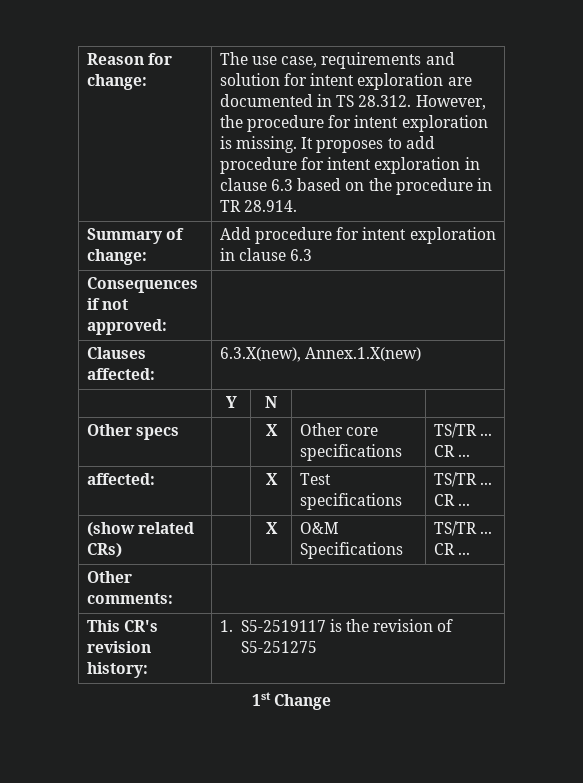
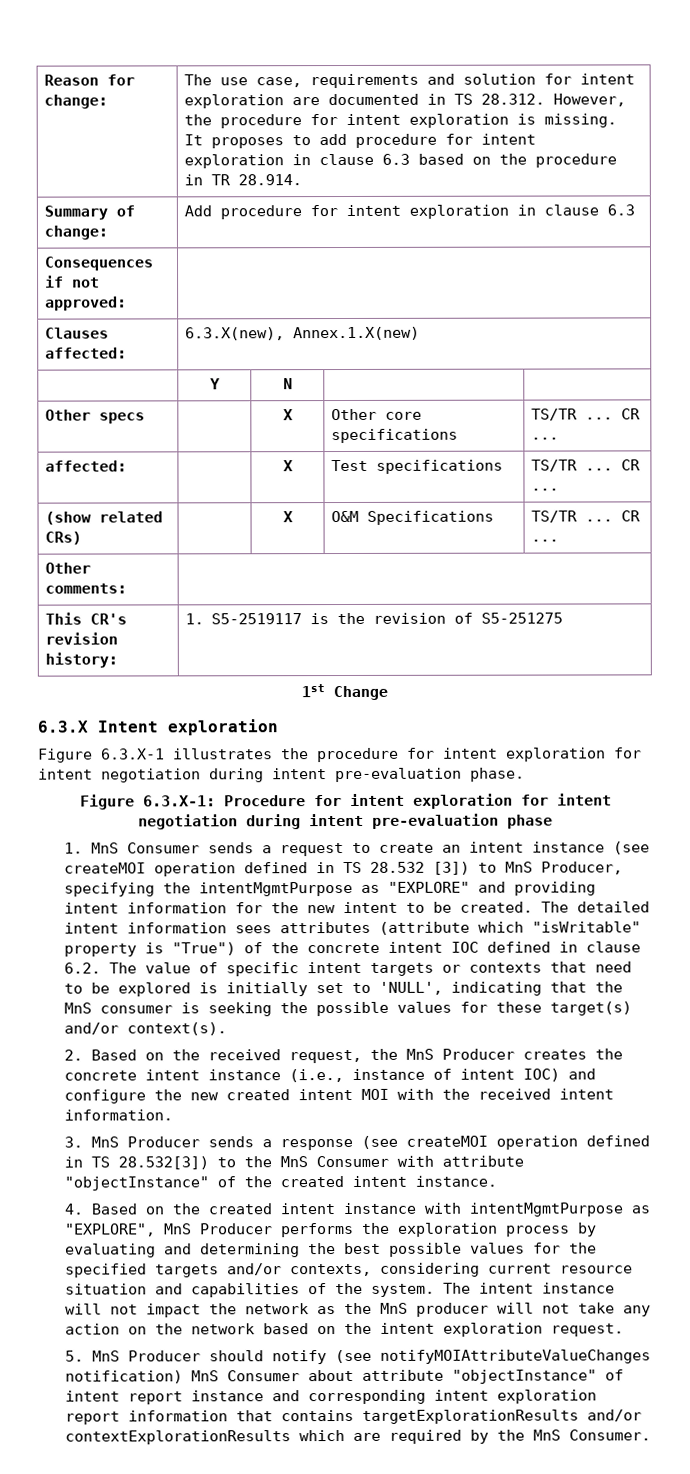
+ 6.3.X Intent exploration
+ Figure 6.3.X-1 illustrates the procedure for intent exploration for intent negotiation during intent pre-evaluation phase.
+ Figure 6.3.X-1: Procedure for intent exploration for intent negotiation during intent pre-evaluation phase
+ 1. MnS Consumer sends a request to create an intent instance (see createMOI operation defined in TS 28.532 [3]) to MnS Producer, specifying the intentMgmtPurpose as "EXPLORE" and providing intent information for the new intent to be created. The detailed intent information sees attributes (attribute which "isWritable" property is "True") of the concrete intent IOC defined in clause 6.2. The value of specific intent targets or contexts that need to be explored is initially set to 'NULL', indicating that the MnS consumer is seeking the possible values for these target(s) and/or context(s).
+ 2. Based on the received request, the MnS Producer creates the concrete intent instance (i.e., instance of intent IOC) and configure the new created intent MOI with the received intent information.
+ 3. MnS Producer sends a response (see createMOI operation defined in TS 28.532[3]) to the MnS Consumer with attribute "objectInstance" of the created intent instance.
+ 4. Based on the created intent instance with intentMgmtPurpose as "EXPLORE", MnS Producer performs the exploration process by evaluating and determining the best possible values for the specified targets and/or contexts, considering current resource situation and capabilities of the system. The intent instance will not impact the network as the MnS producer will not take any action on the network based on the intent exploration request.
+ 5. MnS Producer should notify (see notifyMOIAttributeValueChanges notification) MnS Consumer about attribute "objectInstance" of intent report instance and corresponding intent exploration report information that contains targetExplorationResults and/or contextExplorationResults which are required by the MnS Consumer.

